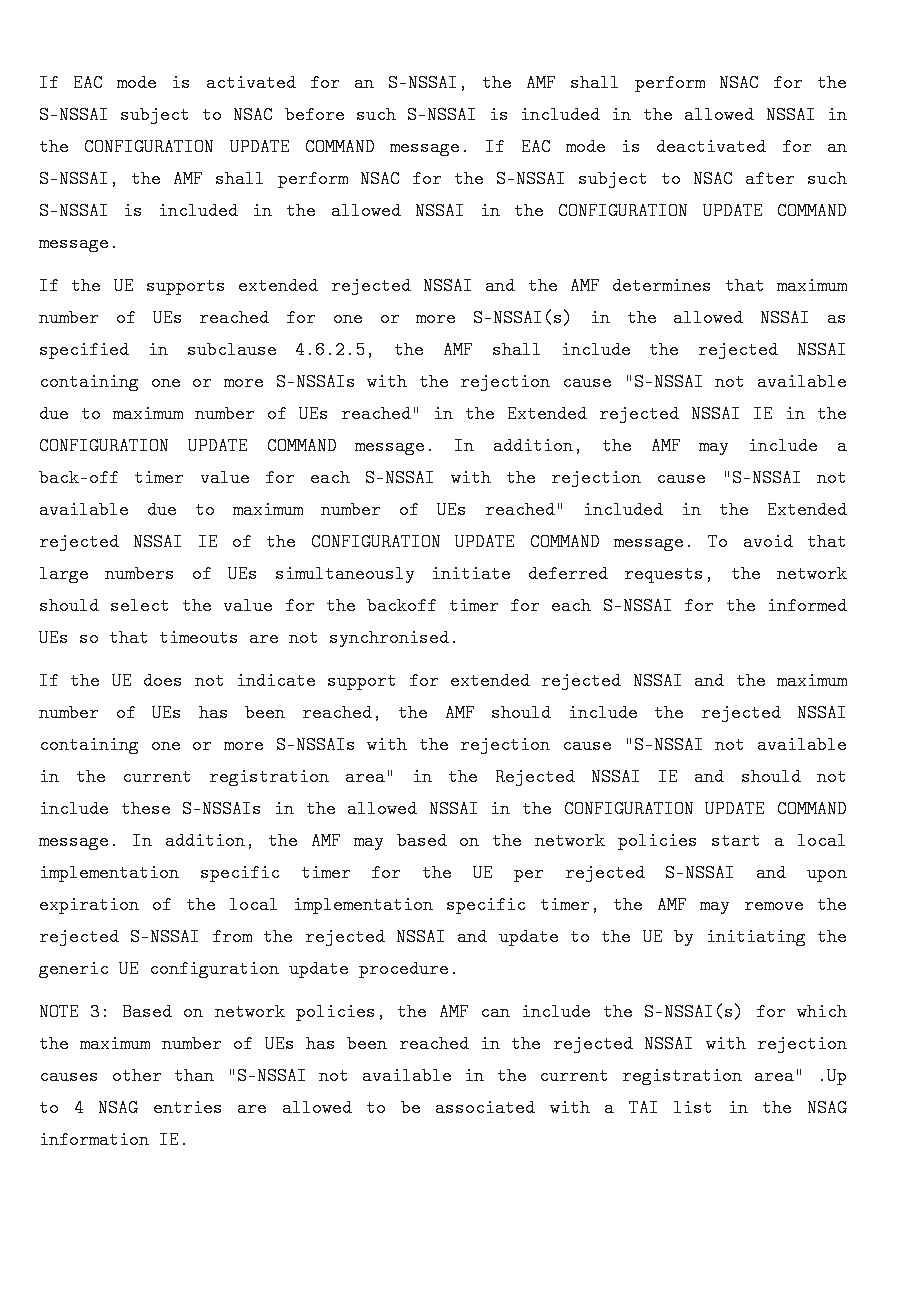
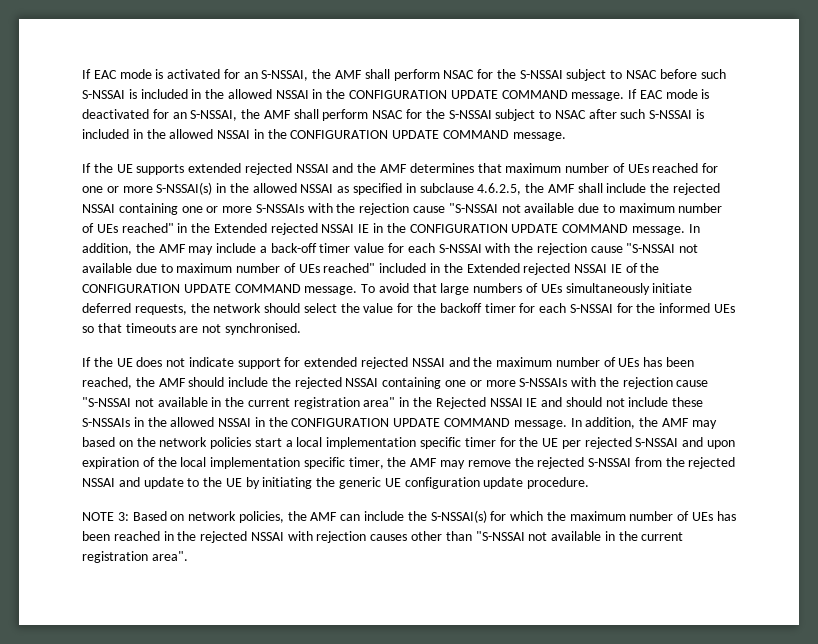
- NOTE 3: Based on network policies, the AMF can include the S-NSSAI(s) for which the maximum number of UEs has been reached in the rejected NSSAI with rejection causes other than "S-NSSAI not available in the current registration area" .Up to 4 NSAG entries are allowed to be associated with a TAI list in the NSAG information IE.
+ NOTE 3: Based on network policies, the AMF can include the S-NSSAI(s) for which the maximum number of UEs has been reached in the rejected NSSAI with rejection causes other than "S-NSSAI not available in the current registration area".

